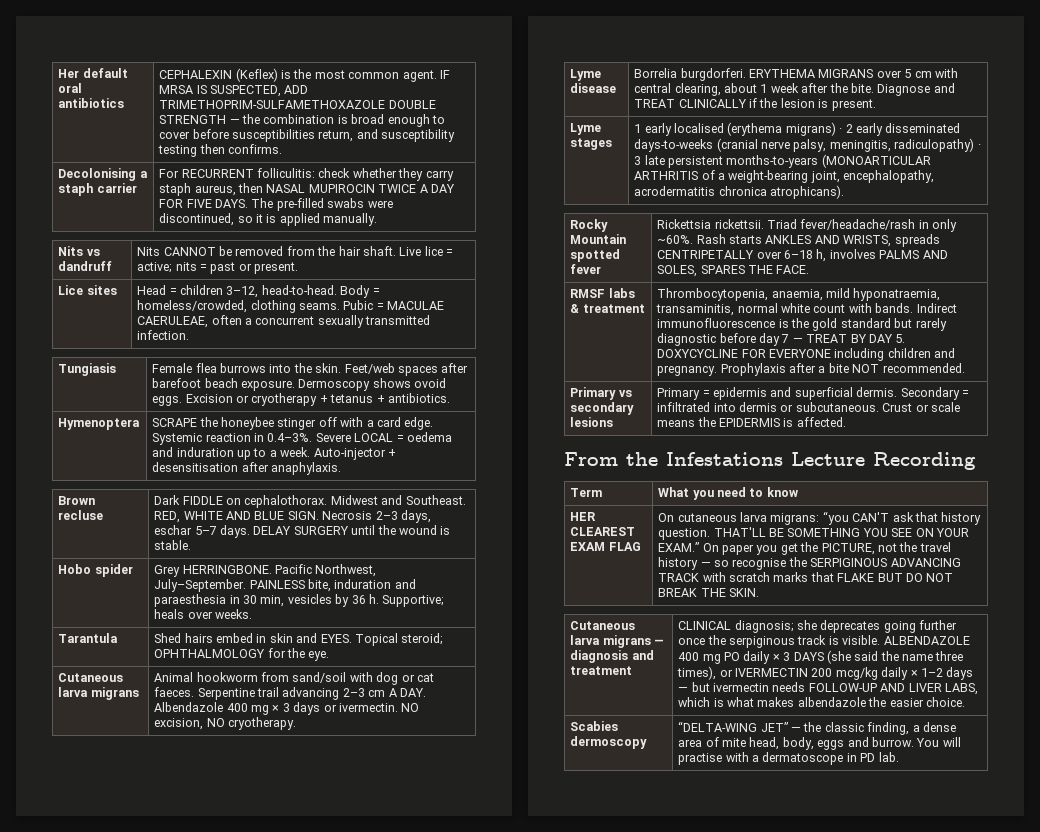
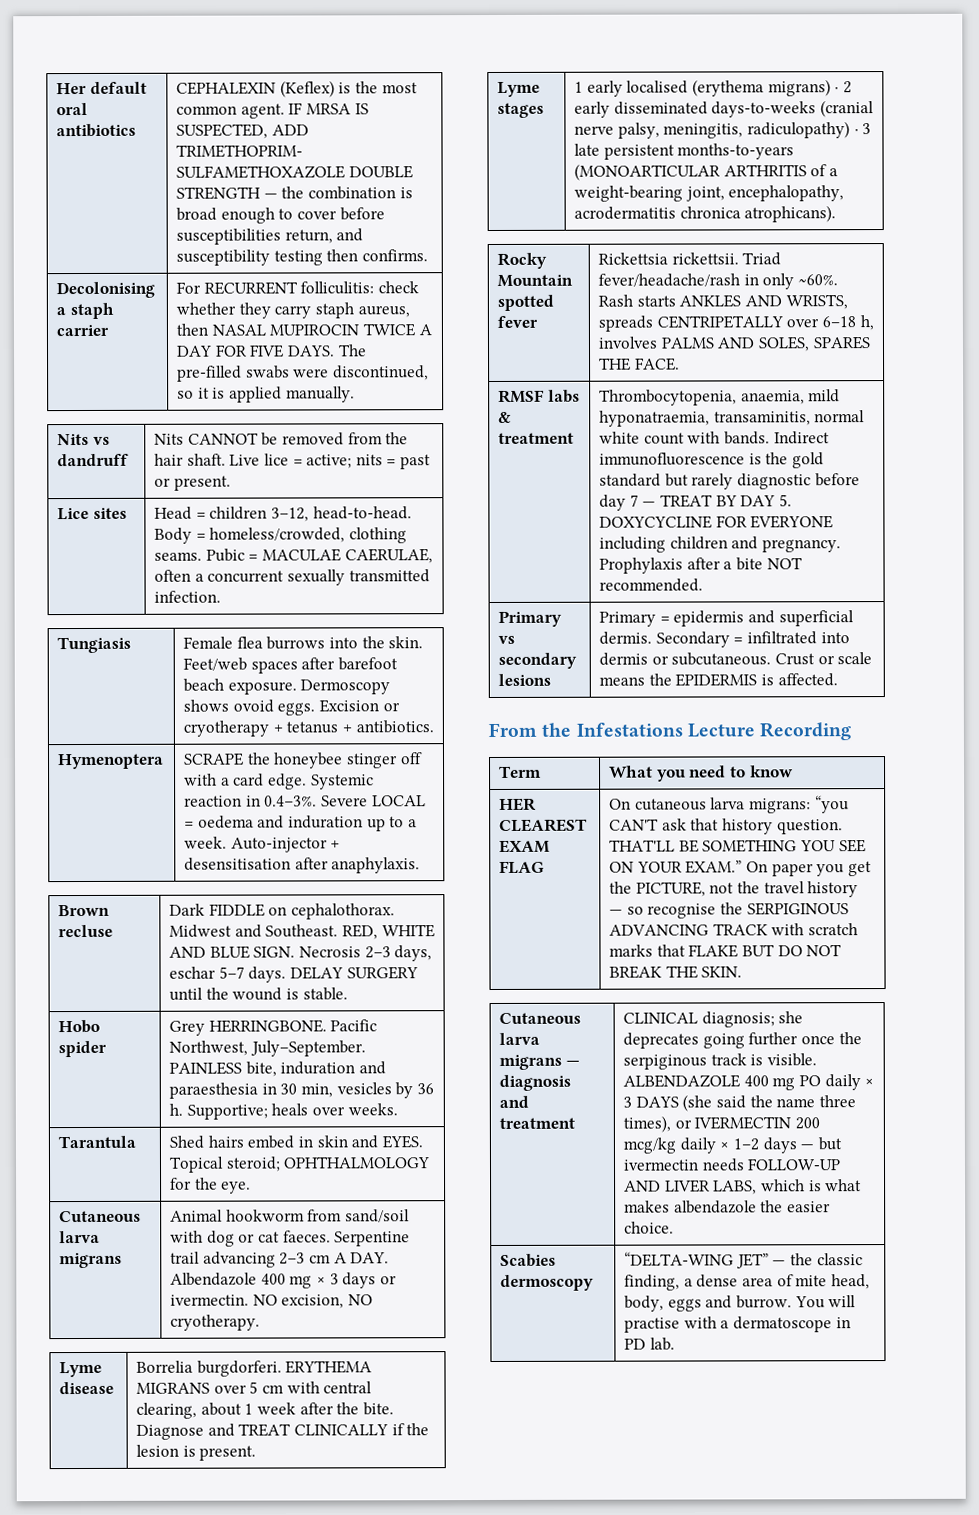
- Lice sites | Head = children 3–12, head-to-head. Body = homeless/crowded, clothing seams. Pubic = MACULAE CAERULEAE, often a concurrent sexually transmitted infection.
+ Lice sites | Head = children 3–12, head-to-head. Body = homeless/crowded, clothing seams. Pubic = MACULAE CAERULAE, often a concurrent sexually transmitted infection.

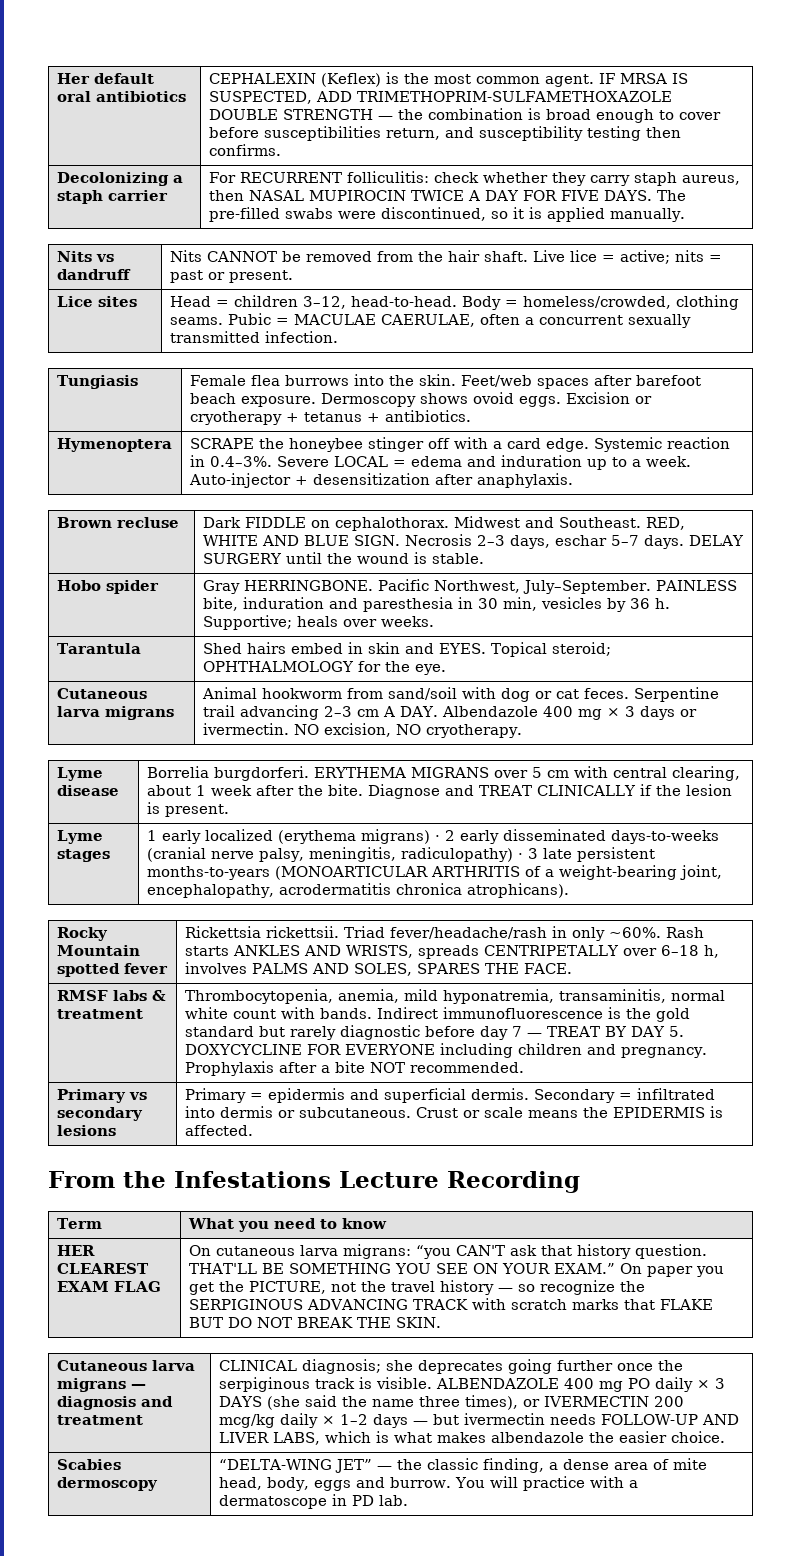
- Decolonising a staph carrier | For RECURRENT folliculitis: check whether they carry staph aureus, then NASAL MUPIROCIN TWICE A DAY FOR FIVE DAYS. The pre-filled swabs were discontinued, so it is applied manually.
+ Decolonizing a staph carrier | For RECURRENT folliculitis: check whether they carry staph aureus, then NASAL MUPIROCIN TWICE A DAY FOR FIVE DAYS. The pre-filled swabs were discontinued, so it is applied manually.
- Hymenoptera | SCRAPE the honeybee stinger off with a card edge. Systemic reaction in 0.4–3%. Severe LOCAL = oedema and induration up to a week. Auto-injector + desensitisation after anaphylaxis.
+ Hymenoptera | SCRAPE the honeybee stinger off with a card edge. Systemic reaction in 0.4–3%. Severe LOCAL = edema and induration up to a week. Auto-injector + desensitization after anaphylaxis.
- Hobo spider | Grey HERRINGBONE. Pacific Northwest, July–September. PAINLESS bite, induration and paraesthesia in 30 min, vesicles by 36 h. Supportive; heals over weeks.
+ Hobo spider | Gray HERRINGBONE. Pacific Northwest, July–September. PAINLESS bite, induration and paresthesia in 30 min, vesicles by 36 h. Supportive; heals over weeks.
- Cutaneous larva migrans | Animal hookworm from sand/soil with dog or cat faeces. Serpentine trail advancing 2–3 cm A DAY. Albendazole 400 mg × 3 days or ivermectin. NO excision, NO cryotherapy.
+ Cutaneous larva migrans | Animal hookworm from sand/soil with dog or cat feces. Serpentine trail advancing 2–3 cm A DAY. Albendazole 400 mg × 3 days or ivermectin. NO excision, NO cryotherapy.
- Lyme stages | 1 early localised (erythema migrans) · 2 early disseminated days-to-weeks (cranial nerve palsy, meningitis, radiculopathy) · 3 late persistent months-to-years (MONOARTICULAR ARTHRITIS of a weight-bearing joint, encephalopathy, acrodermatitis chronica atrophicans).
+ Lyme stages | 1 early localized (erythema migrans) · 2 early disseminated days-to-weeks (cranial nerve palsy, meningitis, radiculopathy) · 3 late persistent months-to-years (MONOARTICULAR ARTHRITIS of a weight-bearing joint, encephalopathy, acrodermatitis chronica atrophicans).
- Thrombocytopenia, anaemia, mild hyponatraemia, transaminitis, normal white count with bands.
+ Thrombocytopenia, anemia, mild hyponatremia, transaminitis, normal white count with bands.
- On paper you get the PICTURE, not the travel history — so recognise the SERPIGINOUS ADVANCING TRACK with scratch marks that FLAKE BUT DO NOT BREAK THE SKIN.
+ On paper you get the PICTURE, not the travel history — so recognize the SERPIGINOUS ADVANCING TRACK with scratch marks that FLAKE BUT DO NOT BREAK THE SKIN.
- Scabies dermoscopy | “DELTA-WING JET” — the classic finding, a dense area of mite head, body, eggs and burrow. You will practise with a dermatoscope in PD lab.
+ Scabies dermoscopy | “DELTA-WING JET” — the classic finding, a dense area of mite head, body, eggs and burrow. You will practice with a dermatoscope in PD lab.

